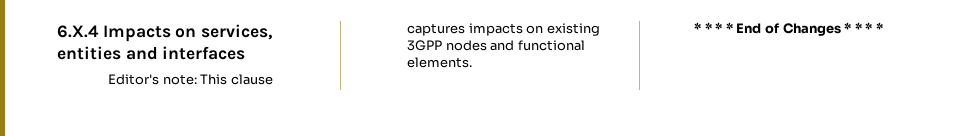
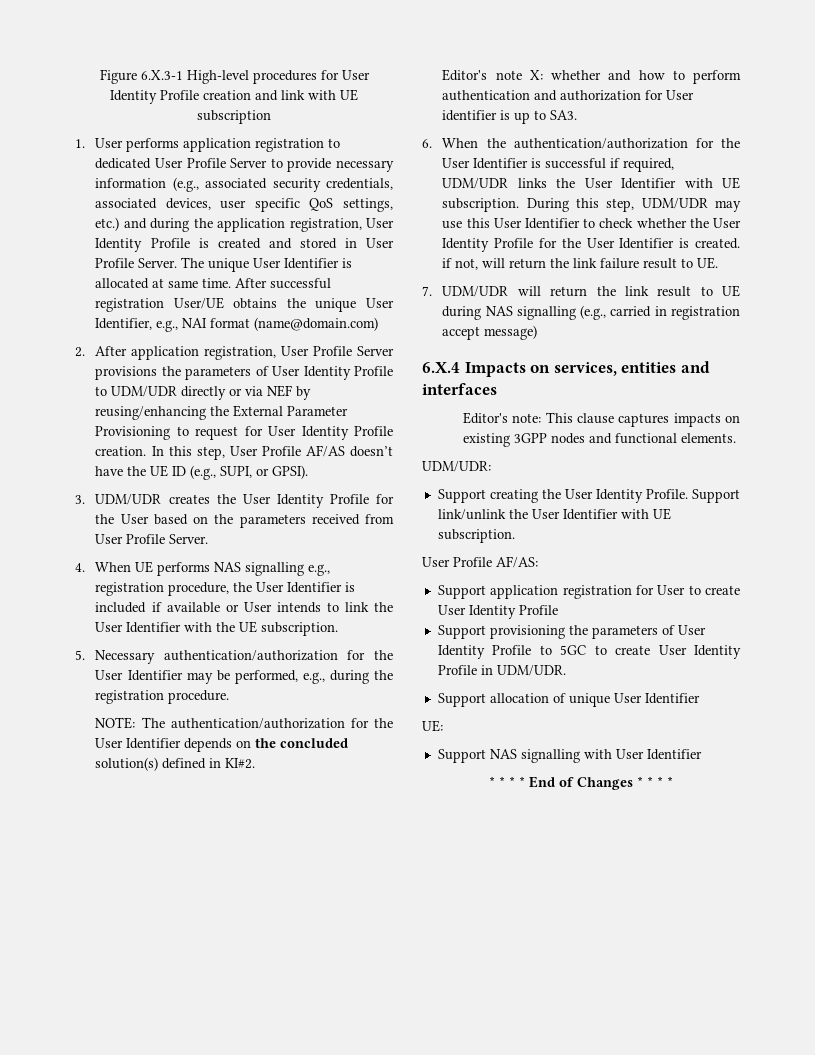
+ Figure 6.X.3-1 High-level procedures for User Identity Profile creation and link with UE subscription
+ 1. User performs application registration to dedicated User Profile Server to provide necessary information (e.g., associated security credentials, associated devices, user specific QoS settings, etc.) and during the application registration, User Identity Profile is created and stored in User Profile Server. The unique User Identifier is allocated at same time. After successful registration User/UE obtains the unique User Identifier, e.g., NAI format (name@domain.com)
+ 2. After application registration, User Profile Server provisions the parameters of User Identity Profile to UDM/UDR directly or via NEF by reusing/enhancing the External Parameter Provisioning to request for User Identity Profile creation. In this step, User Profile AF/AS doesn’t have the UE ID (e.g., SUPI, or GPSI).
+ 3. UDM/UDR creates the User Identity Profile for the User based on the parameters received from User Profile Server.
+ 4. When UE performs NAS signalling e.g., registration procedure, the User Identifier is included if available or User intends to link the User Identifier with the UE subscription.
+ 5. Necessary authentication/authorization for the User Identifier may be performed, e.g., during the registration procedure.
+ NOTE: The authentication/authorization for the User Identifier depends on the concluded solution(s) defined in KI#2.
+ Editor's note X: whether and how to perform authentication and authorization for User identifier is up to SA3.
+ 6. When the authentication/authorization for the User Identifier is successful if required, UDM/UDR links the User Identifier with UE subscription. During this step, UDM/UDR may use this User Identifier to check whether the User Identity Profile for the User Identifier is created. if not, will return the link failure result to UE.
+ 7. UDM/UDR will return the link result to UE during NAS signalling (e.g., carried in registration accept message)
+ UDM/UDR:
+ Support creating the User Identity Profile. Support link/unlink the User Identifier with UE subscription.
+ User Profile AF/AS:
+ Support application registration for User to create User Identity Profile
+ Support provisioning the parameters of User Identity Profile to 5GC to create User Identity Profile in UDM/UDR.
+ Support allocation of unique User Identifier
+ UE:
+ Support NAS signalling with User Identifier

